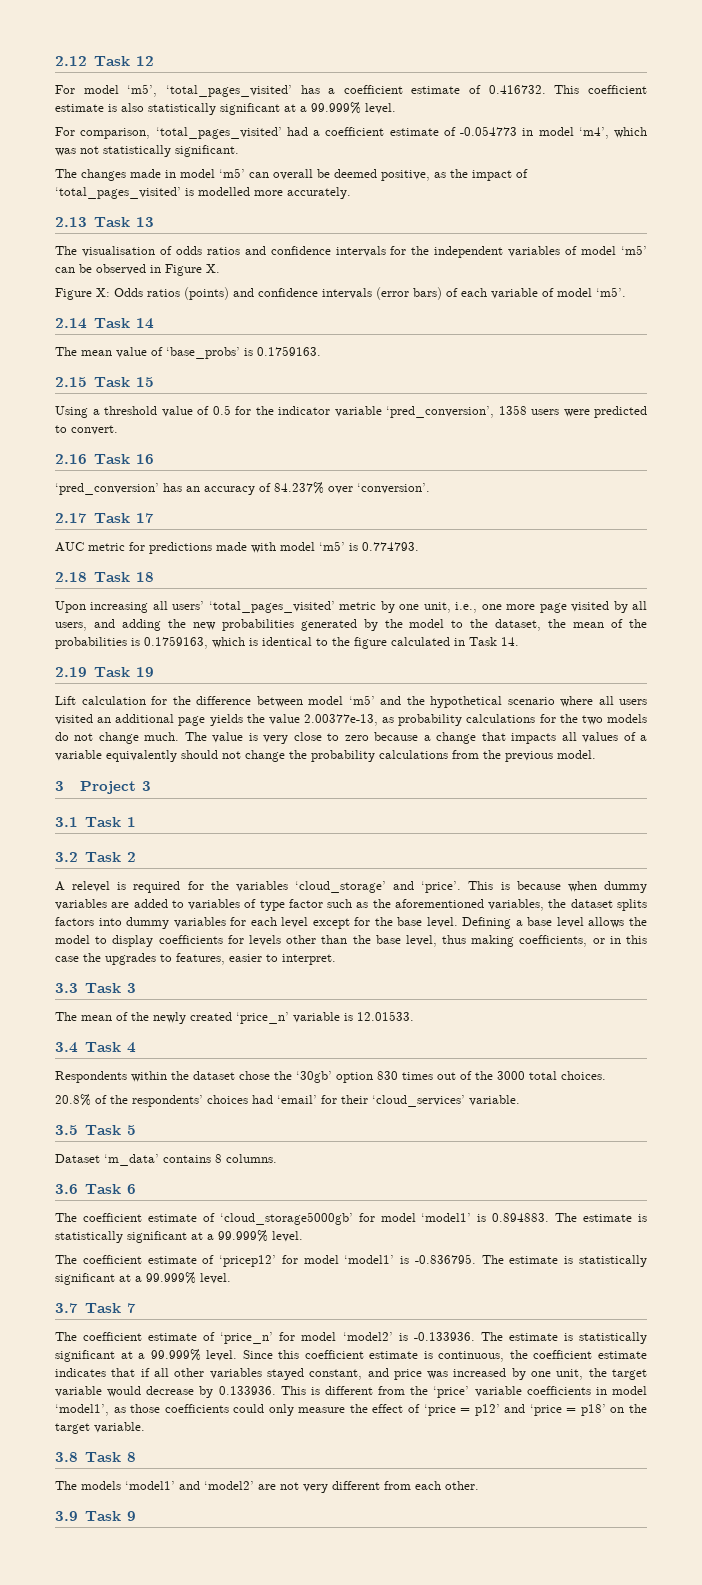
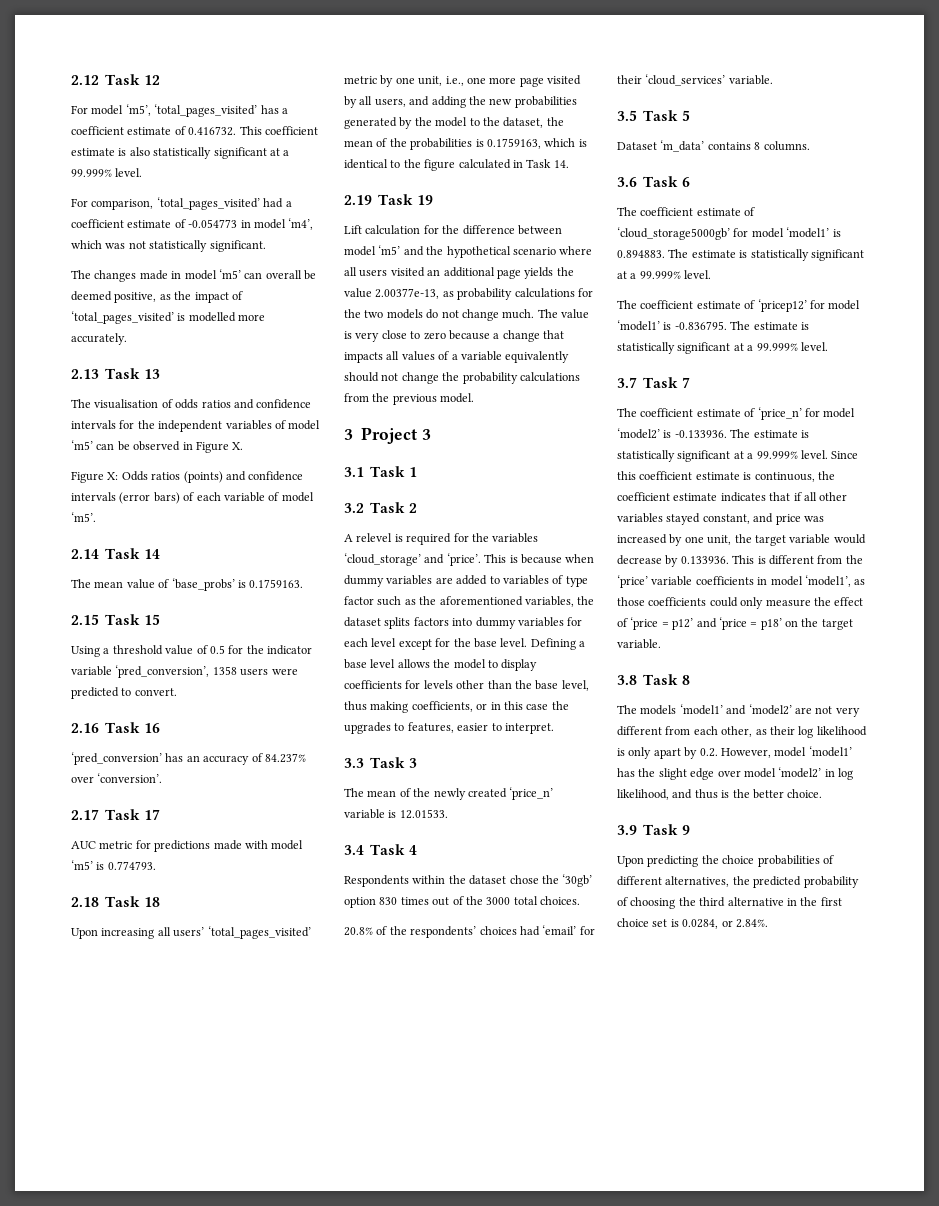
- The models ‘model1’ and ‘model2’ are not very different from each other.
+ The models ‘model1’ and ‘model2’ are not very different from each other, as their log likelihood is only apart by 0.2. However, model ‘model1’ has the slight edge over model ‘model2’ in log likelihood, and thus is the better choice.
  3.9 Task 9
+ Upon predicting the choice probabilities of different alternatives, the predicted probability of choosing the third alternative in the first choice set is 0.0284, or 2.84%.

